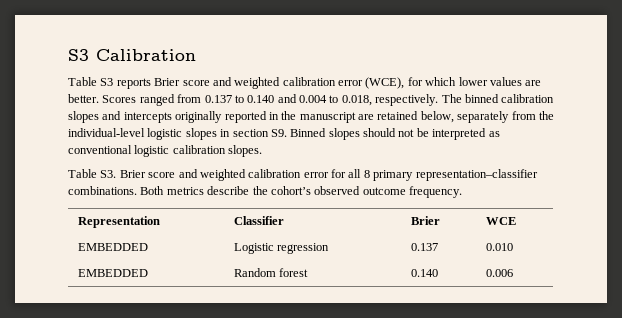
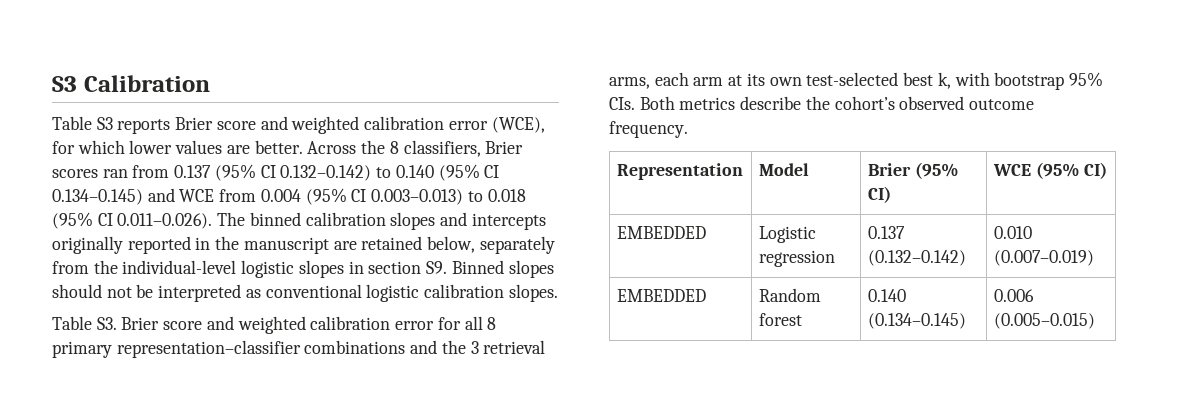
- Scores ranged from 0.137 to 0.140 and 0.004 to 0.018, respectively. The binned calibration slopes and intercepts originally reported in the manuscript are retained below, separately from the individual-level logistic slopes in section S9. Binned slopes should not be interpreted as conventional logistic calibration slopes.
+ Across the 8 classifiers, Brier scores ran from 0.137 (95% CI 0.132–0.142) to 0.140 (95% CI 0.134–0.145) and WCE from 0.004 (95% CI 0.003–0.013) to 0.018 (95% CI 0.011–0.026). The binned calibration slopes and intercepts originally reported in the manuscript are retained below, separately from the individual-level logistic slopes in section S9. Binned slopes should not be interpreted as conventional logistic calibration slopes.
- Table S3. Brier score and weighted calibration error for all 8 primary representation–classifier combinations. Both metrics describe the cohort’s observed outcome frequency.
+ Table S3. Brier score and weighted calibration error for all 8 primary representation–classifier combinations and the 3 retrieval arms, each arm at its own test-selected best k, with bootstrap 95% CIs. Both metrics describe the cohort’s observed outcome frequency.
- Representation | Classifier | Brier | WCE
+ Representation | Model | Brier (95% CI) | WCE (95% CI)
- EMBEDDED | Logistic regression | 0.137 | 0.010
+ EMBEDDED | Logistic regression | 0.137 (0.132–0.142) | 0.010 (0.007–0.019)
- EMBEDDED | Random forest | 0.140 | 0.006
+ EMBEDDED | Random forest | 0.140 (0.134–0.145) | 0.006 (0.005–0.015)

